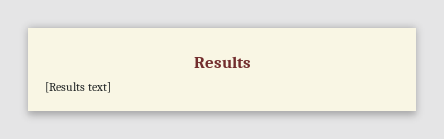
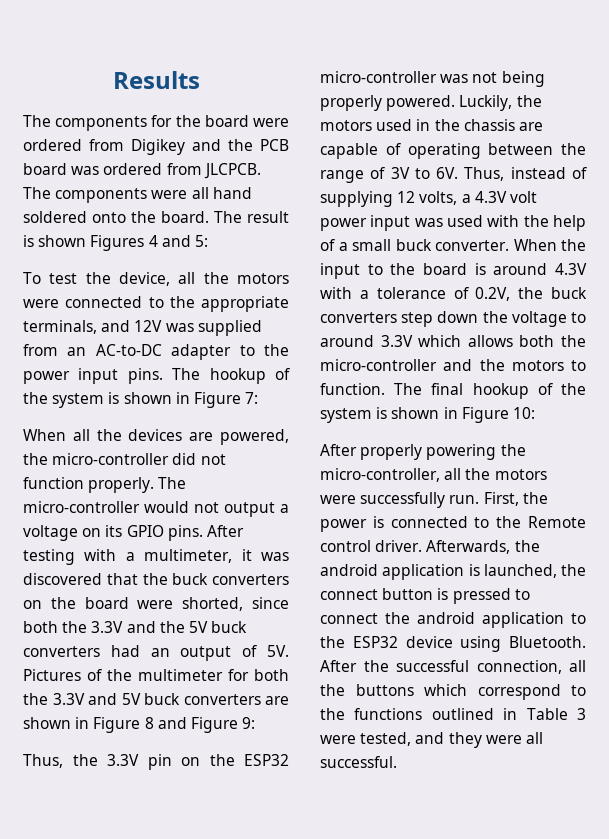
- [Results text]
+ The components for the board were ordered from Digikey and the PCB board was ordered from JLCPCB. The components were all hand soldered onto the board. The result is shown Figures 4 and 5:
+ To test the device, all the motors were connected to the appropriate terminals, and 12V was supplied from an AC-to-DC adapter to the power input pins. The hookup of the system is shown in Figure 7:
+ When all the devices are powered, the micro-controller did not function properly. The micro-controller would not output a voltage on its GPIO pins. After testing with a multimeter, it was discovered that the buck converters on the board were shorted, since both the 3.3V and the 5V buck converters had an output of 5V. Pictures of the multimeter for both the 3.3V and 5V buck converters are shown in Figure 8 and Figure 9:
+ Thus, the 3.3V pin on the ESP32 micro-controller was not being properly powered. Luckily, the motors used in the chassis are capable of operating between the range of 3V to 6V. Thus, instead of supplying 12 volts, a 4.3V volt power input was used with the help of a small buck converter. When the input to the board is around 4.3V with a tolerance of 0.2V, the buck converters step down the voltage to around 3.3V which allows both the micro-controller and the motors to function. The final hookup of the system is shown in Figure 10:
+ After properly powering the micro-controller, all the motors were successfully run. First, the power is connected to the Remote control driver. Afterwards, the android application is launched, the connect button is pressed to connect the android application to the ESP32 device using Bluetooth. After the successful connection, all the buttons which correspond to the functions outlined in Table 3 were tested, and they were all successful.

